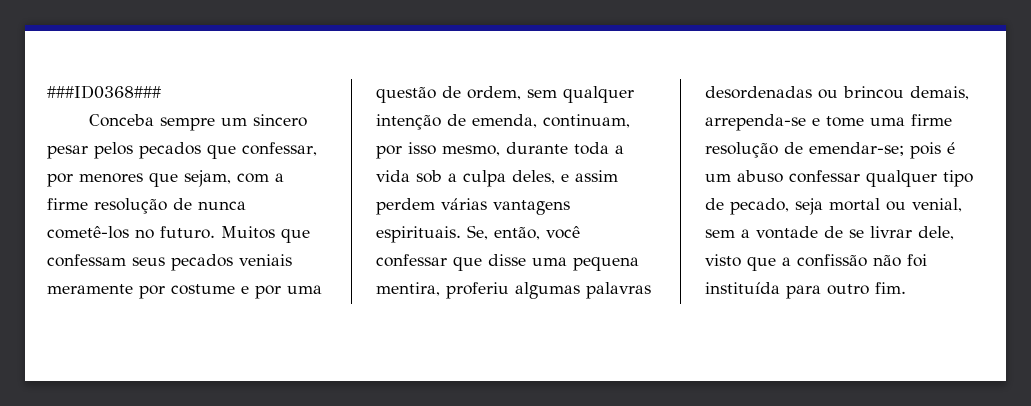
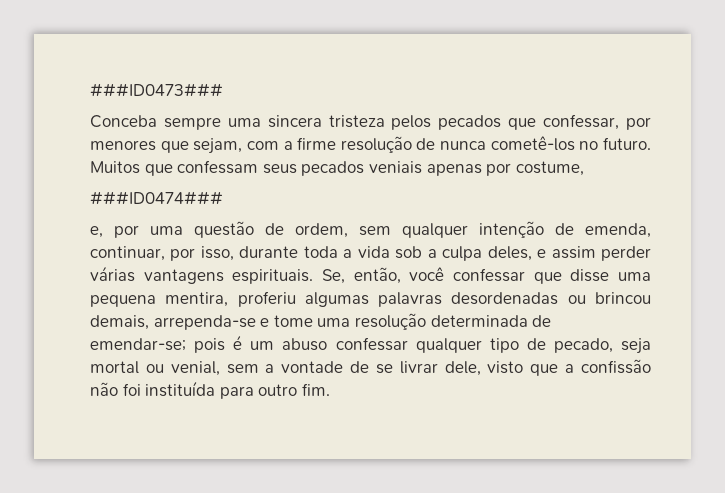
- ###ID0368###
+ ###ID0473###
- Conceba sempre um sincero pesar pelos pecados que confessar, por menores que sejam, com a firme resolução de nunca cometê-los no futuro.
+ Conceba sempre uma sincera tristeza pelos pecados que confessar, por menores que sejam, com a firme resolução de nunca cometê-los no futuro.
- Muitos que confessam seus pecados veniais meramente por costume e por uma questão de ordem, sem qualquer intenção de emenda, continuam, por isso mesmo, durante toda a vida sob a culpa deles, e assim perdem várias vantagens espirituais.
+ Muitos que confessam seus pecados veniais apenas por costume,
+ ###ID0474###
+ e, por uma questão de ordem, sem qualquer intenção de emenda, continuar, por isso, durante toda a vida sob a culpa deles, e assim perder várias vantagens espirituais.
- Se, então, você confessar que disse uma pequena mentira, proferiu algumas palavras desordenadas ou brincou demais, arrependa-se e tome uma firme resolução de emendar-se; pois é um abuso confessar qualquer tipo de pecado, seja mortal ou venial, sem a vontade de se livrar dele, visto que a confissão não foi instituída para outro fim.
+ Se, então, você confessar que disse uma pequena mentira, proferiu algumas palavras desordenadas ou brincou demais, arrependa-se e tome uma resolução determinada de emendar-se; pois é um abuso confessar qualquer tipo de pecado, seja mortal ou venial, sem a vontade de se livrar dele, visto que a confissão não foi instituída para outro fim.

